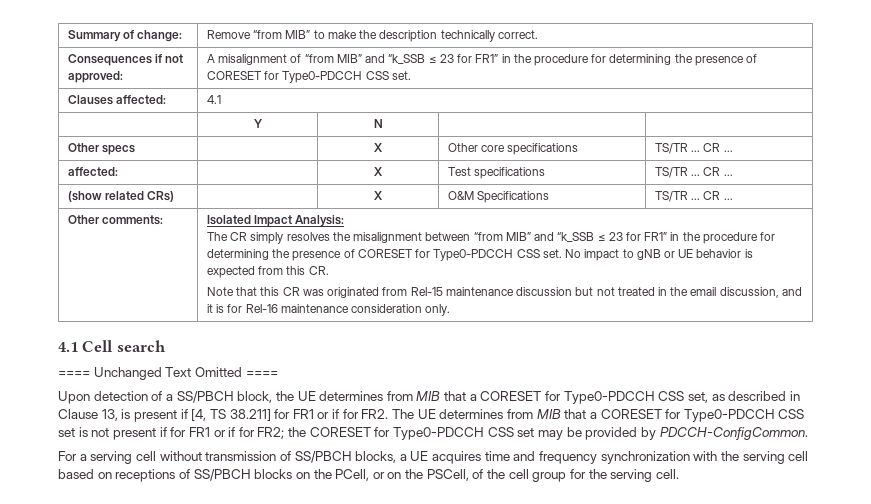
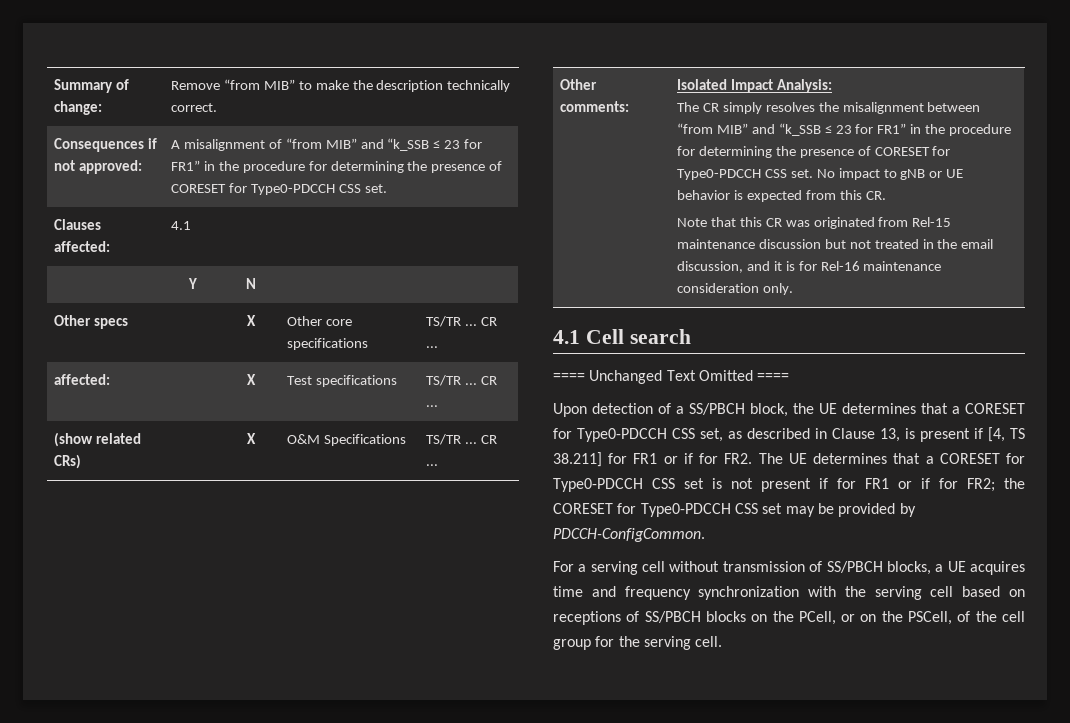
- Upon detection of a SS/PBCH block, the UE determines from MIB that a CORESET for Type0-PDCCH CSS set, as described in Clause 13, is present if [4, TS 38.211] for FR1 or if for FR2. The UE determines from MIB that a CORESET for Type0-PDCCH CSS set is not present if for FR1 or if for FR2;
+ Upon detection of a SS/PBCH block, the UE determines that a CORESET for Type0-PDCCH CSS set, as described in Clause 13, is present if [4, TS 38.211] for FR1 or if for FR2. The UE determines that a CORESET for Type0-PDCCH CSS set is not present if for FR1 or if for FR2;

